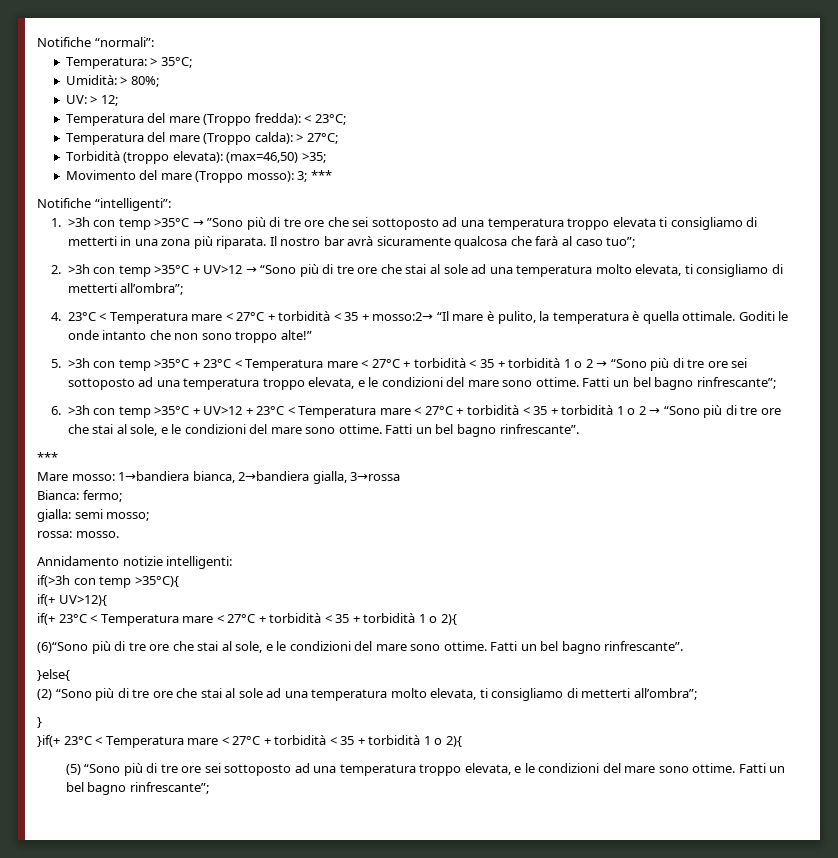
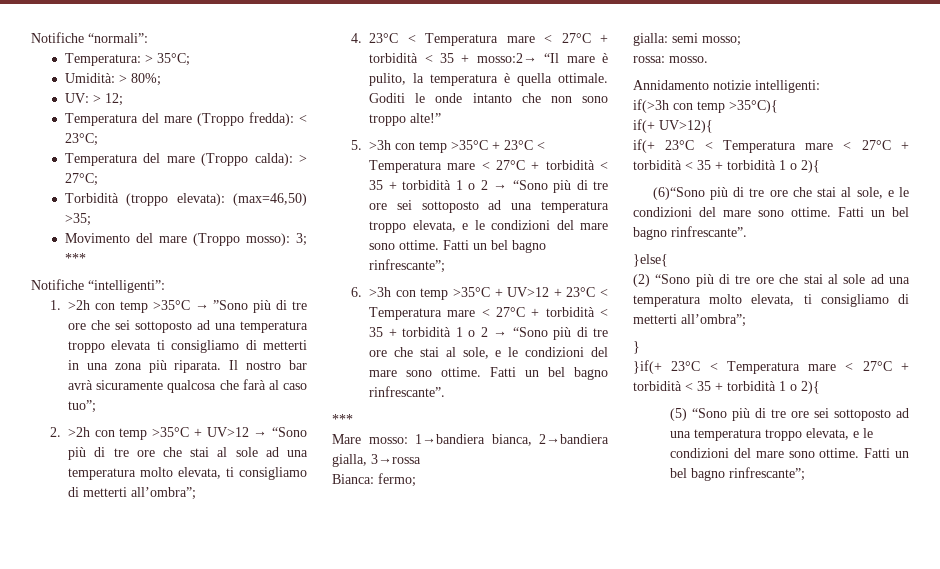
- 1. >3h con temp >35°C → ”Sono più di tre ore che sei sottoposto ad una temperatura troppo elevata ti consigliamo di metterti in una zona più riparata.
+ 1. >2h con temp >35°C → ”Sono più di tre ore che sei sottoposto ad una temperatura troppo elevata ti consigliamo di metterti in una zona più riparata.
- 2. >3h con temp >35°C + UV>12 → “Sono più di tre ore che stai al sole ad una temperatura molto elevata, ti consigliamo di metterti all’ombra”;
+ 2. >2h con temp >35°C + UV>12 → “Sono più di tre ore che stai al sole ad una temperatura molto elevata, ti consigliamo di metterti all’ombra”;

